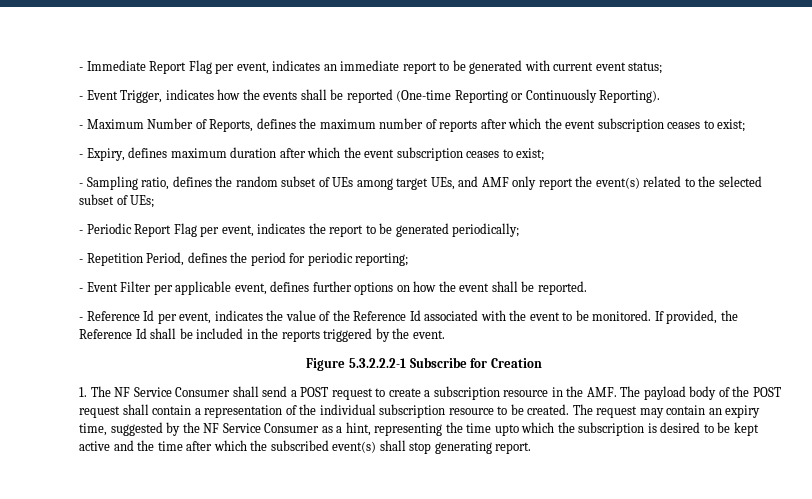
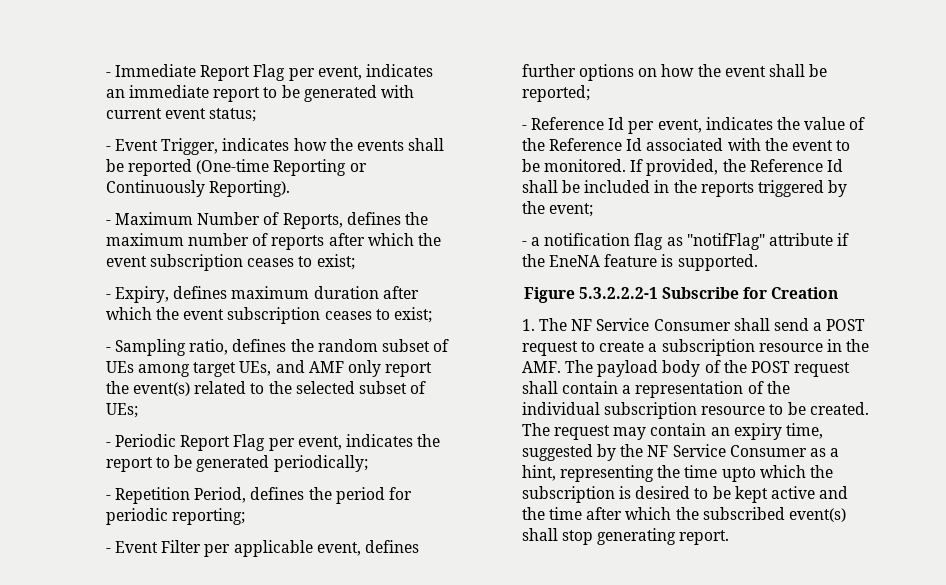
- - Event Filter per applicable event, defines further options on how the event shall be reported.
+ - Event Filter per applicable event, defines further options on how the event shall be reported;
- If provided, the Reference Id shall be included in the reports triggered by the event.
+ If provided, the Reference Id shall be included in the reports triggered by the event;
+ - a notification flag as "notifFlag" attribute if the EneNA feature is supported.

